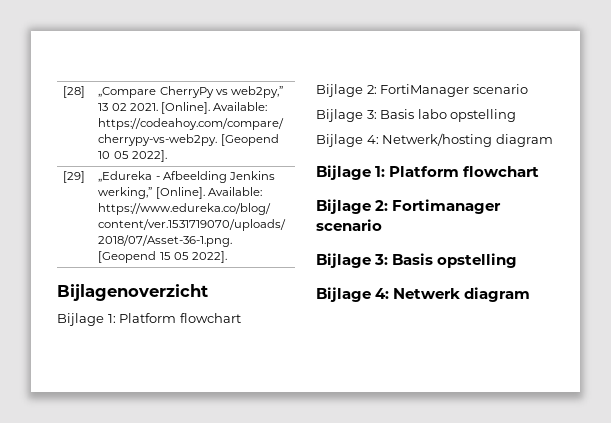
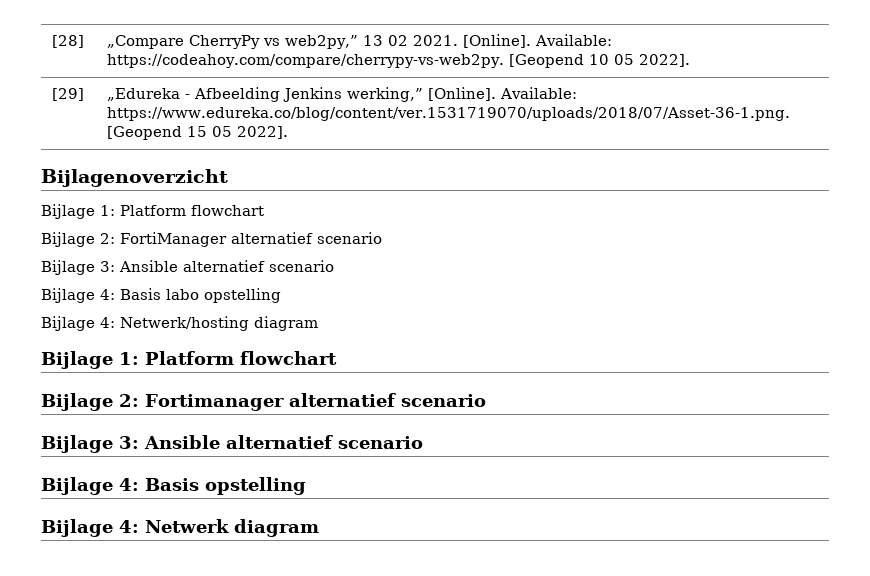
- Bijlage 2: FortiManager scenario
- Bijlage 3: Basis labo opstelling
+ Bijlage 2: FortiManager alternatief scenario
+ Bijlage 3: Ansible alternatief scenario
+ Bijlage 4: Basis labo opstelling
- Bijlage 2: Fortimanager scenario
- Bijlage 3: Basis opstelling
+ Bijlage 2: Fortimanager alternatief scenario
+ Bijlage 3: Ansible alternatief scenario
+ Bijlage 4: Basis opstelling

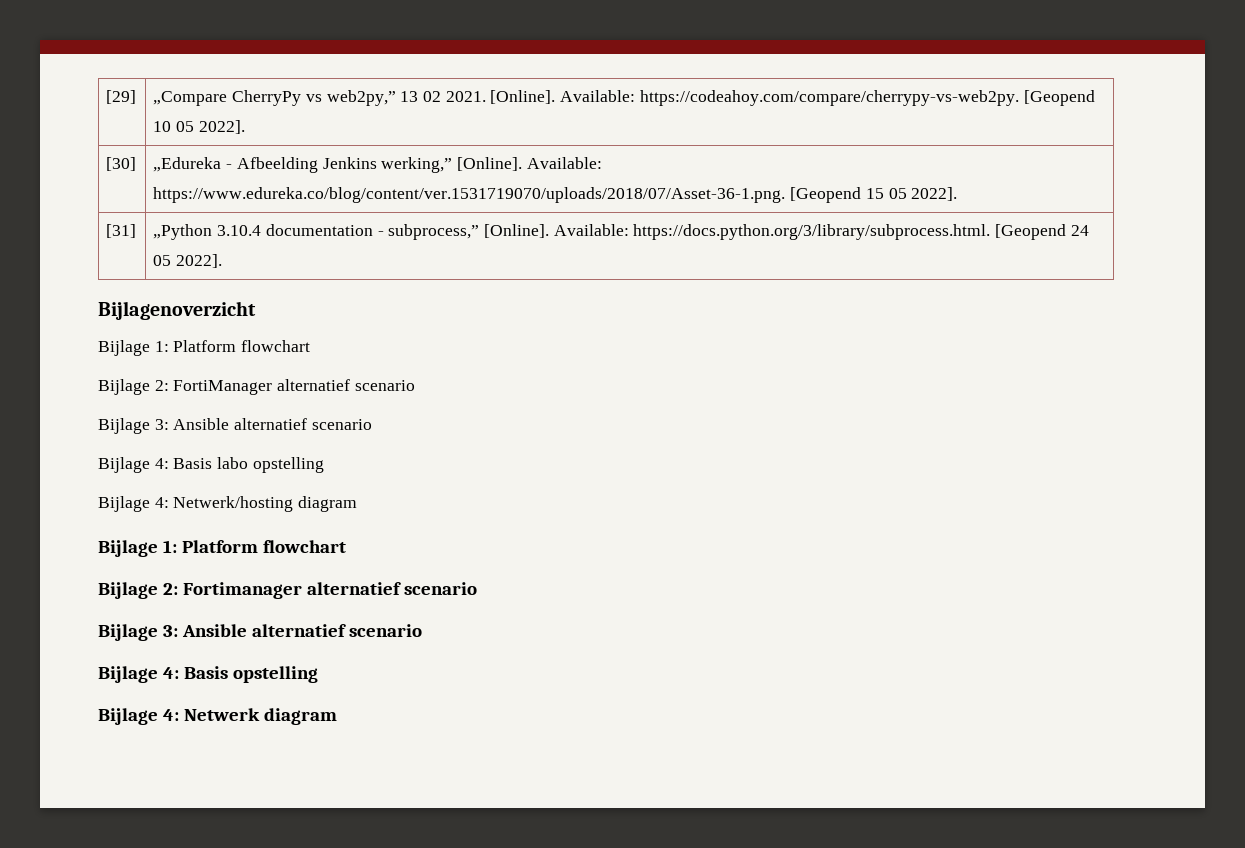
- [28] | „Compare CherryPy vs web2py,” 13 02 2021. [Online]. Available: https://codeahoy.com/compare/cherrypy-vs-web2py. [Geopend 10 05 2022].
+ [29] | „Compare CherryPy vs web2py,” 13 02 2021. [Online]. Available: https://codeahoy.com/compare/cherrypy-vs-web2py. [Geopend 10 05 2022].
- [29] | „Edureka - Afbeelding Jenkins werking,” [Online]. Available: https://www.edureka.co/blog/content/ver.1531719070/uploads/2018/07/Asset-36-1.png. [Geopend 15 05 2022].
+ [30] | „Edureka - Afbeelding Jenkins werking,” [Online]. Available: https://www.edureka.co/blog/content/ver.1531719070/uploads/2018/07/Asset-36-1.png. [Geopend 15 05 2022].
+ [31] | „Python 3.10.4 documentation - subprocess,” [Online]. Available: https://docs.python.org/3/library/subprocess.html. [Geopend 24 05 2022].

